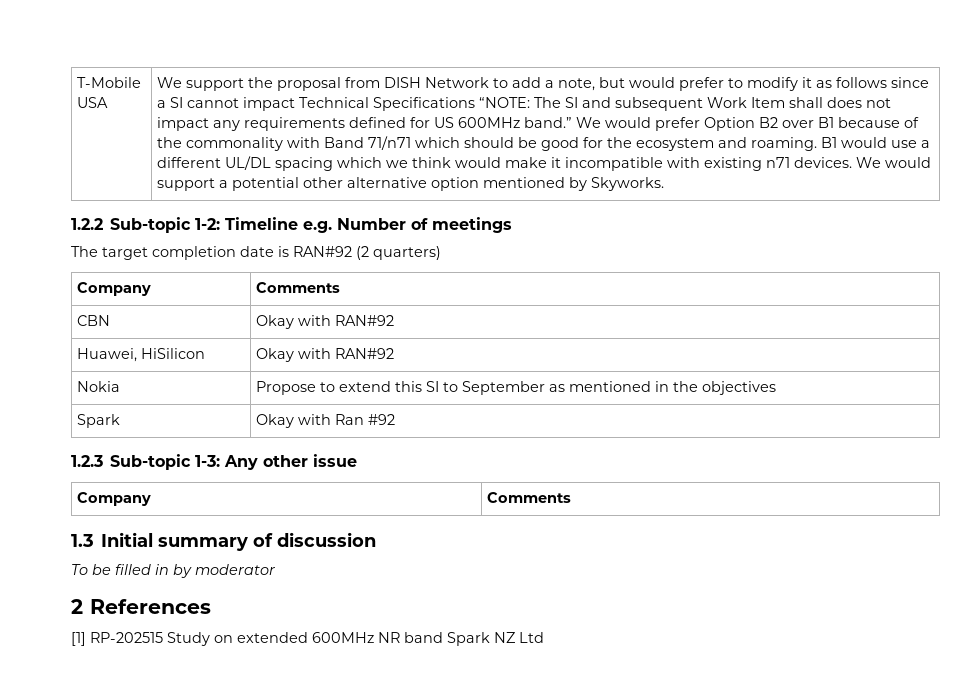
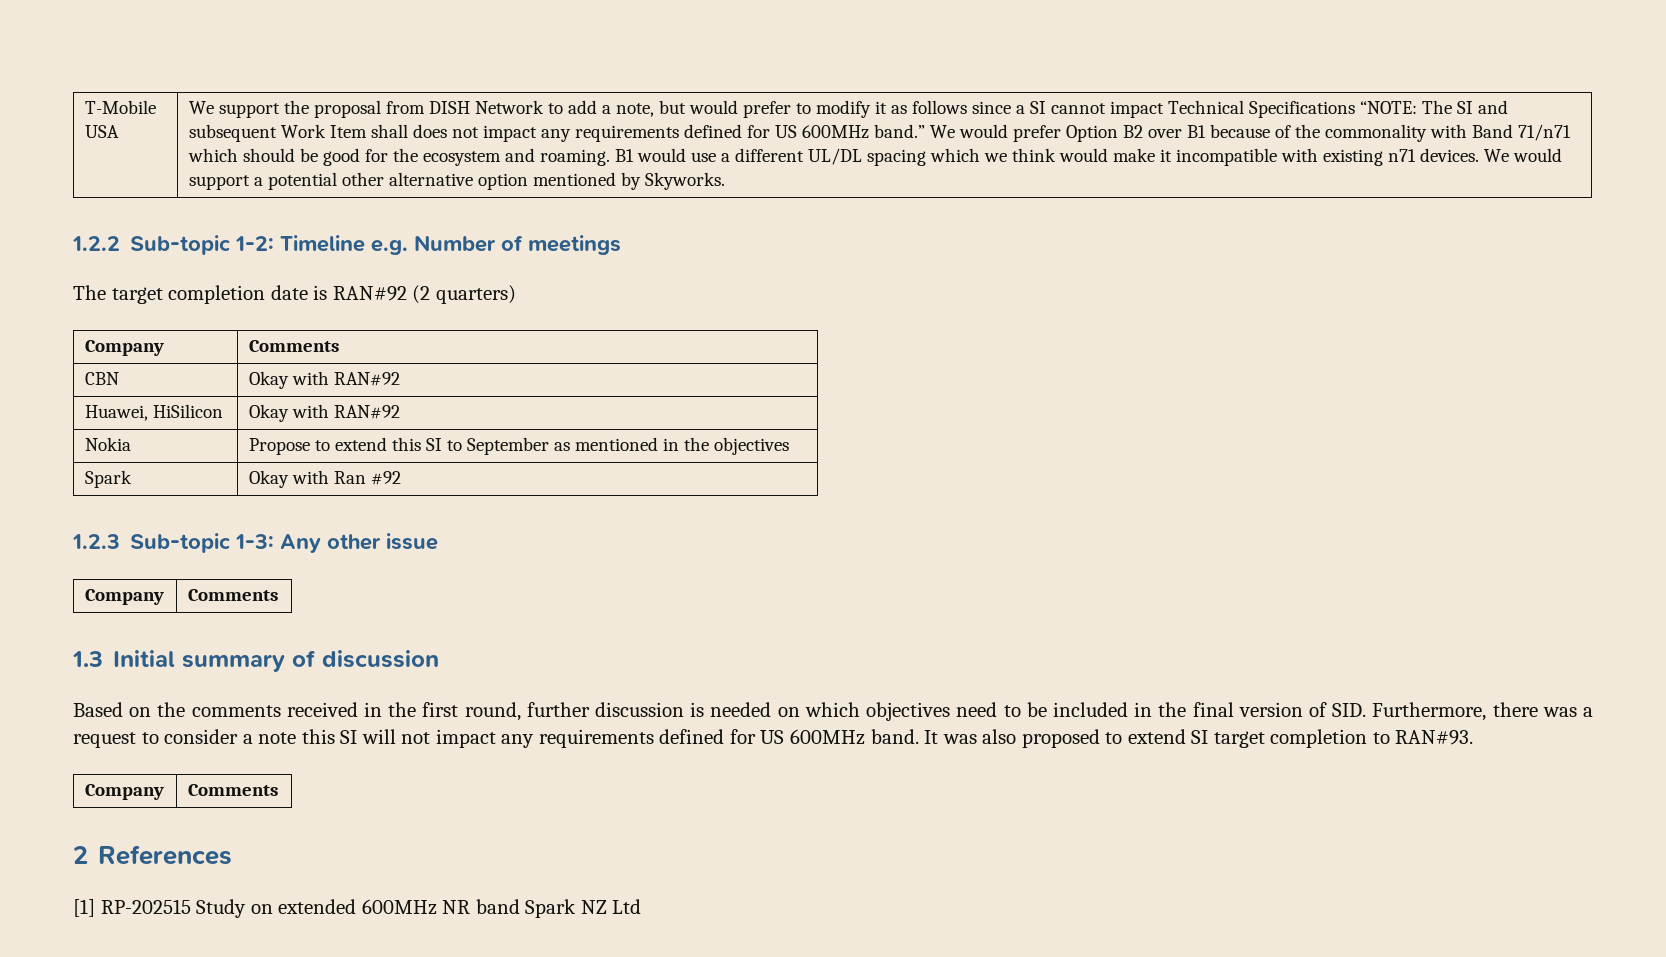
- To be filled in by moderator
+ Based on the comments received in the first round, further discussion is needed on which objectives need to be included in the final version of SID. Furthermore, there was a request to consider a note this SI will not impact any requirements defined for US 600MHz band. It was also proposed to extend SI target completion to RAN#93.
+ Company | Comments

